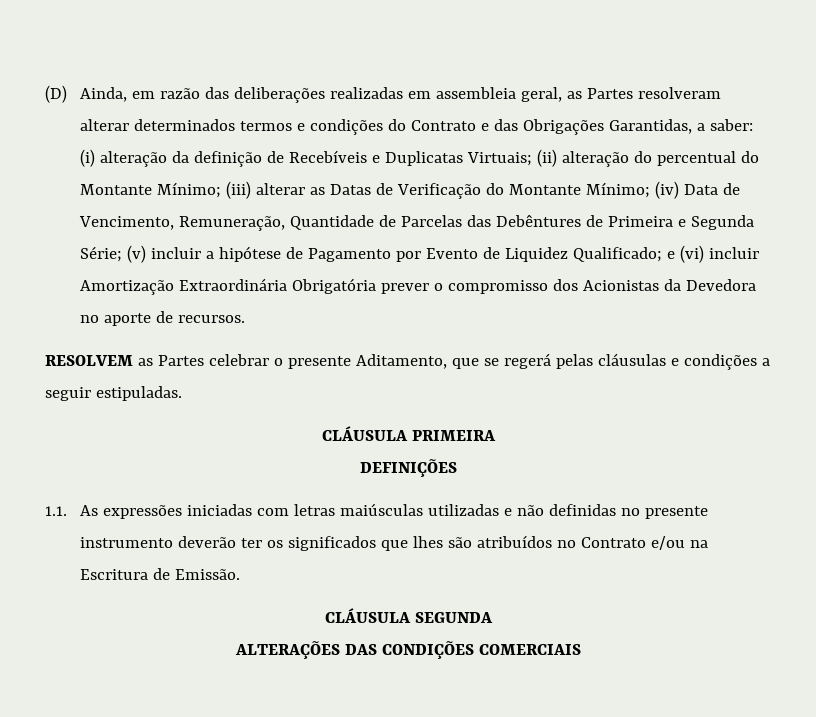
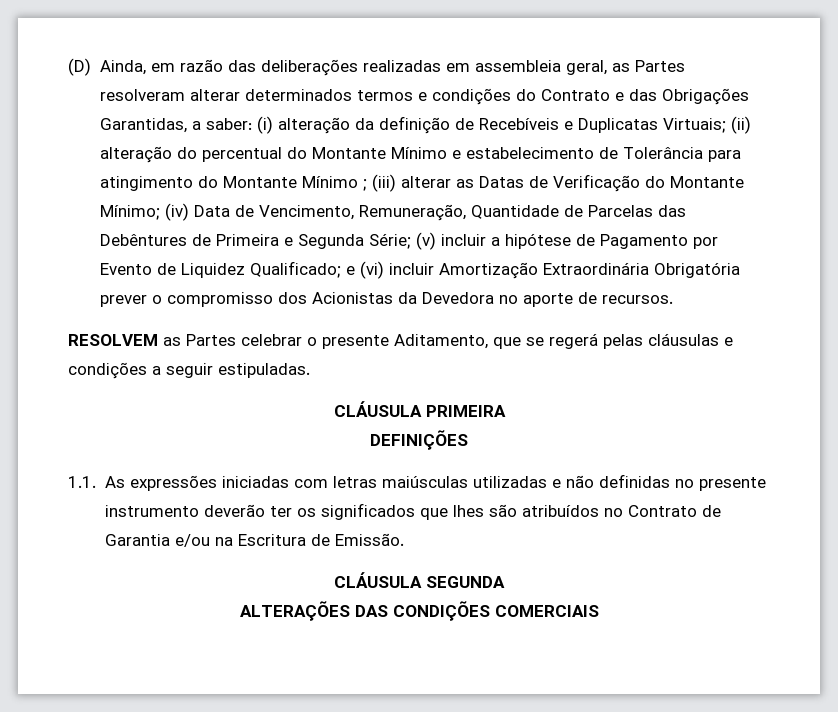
- (ii) alteração do percentual do Montante Mínimo;
+ (ii) alteração do percentual do Montante Mínimo e estabelecimento de Tolerância para atingimento do Montante Mínimo ;
- 1.1. As expressões iniciadas com letras maiúsculas utilizadas e não definidas no presente instrumento deverão ter os significados que lhes são atribuídos no Contrato e/ou na Escritura de Emissão.
+ 1.1. As expressões iniciadas com letras maiúsculas utilizadas e não definidas no presente instrumento deverão ter os significados que lhes são atribuídos no Contrato de Garantia e/ou na Escritura de Emissão.

